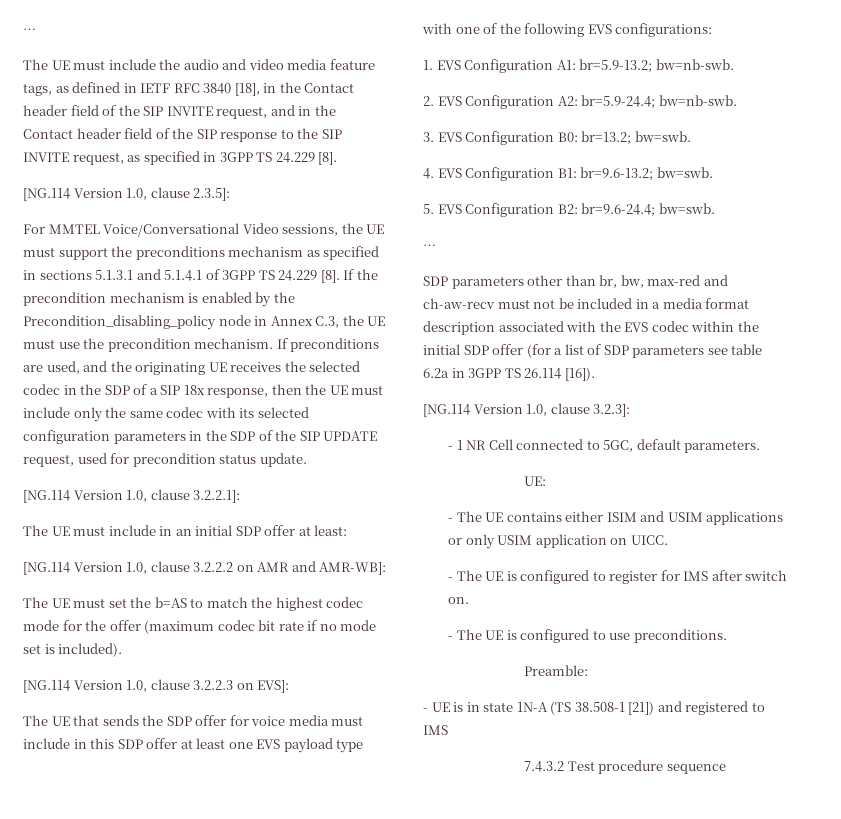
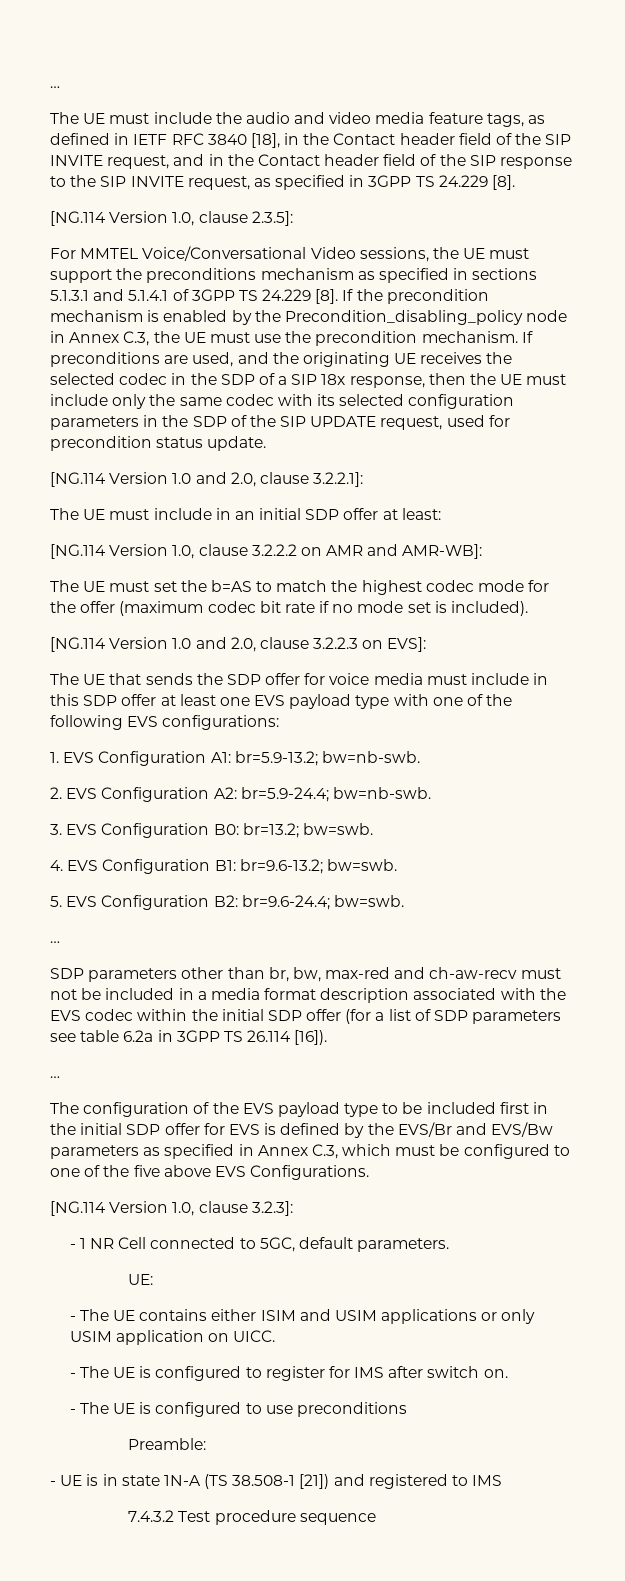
- [NG.114 Version 1.0, clause 3.2.2.1]:
+ [NG.114 Version 1.0 and 2.0, clause 3.2.2.1]:
- [NG.114 Version 1.0, clause 3.2.2.3 on EVS]:
+ [NG.114 Version 1.0 and 2.0, clause 3.2.2.3 on EVS]:
  SDP parameters other than br, bw, max-red and ch-aw-recv must not be included in a media format description associated with the EVS codec within the initial SDP offer (for a list of SDP parameters see table 6.2a in 3GPP TS 26.114 [16]).
+ …
+ The configuration of the EVS payload type to be included first in the initial SDP offer for EVS is defined by the EVS/Br and EVS/Bw parameters as specified in Annex C.3, which must be configured to one of the five above EVS Configurations.
- - The UE is configured to use preconditions.
+ - The UE is configured to use preconditions

